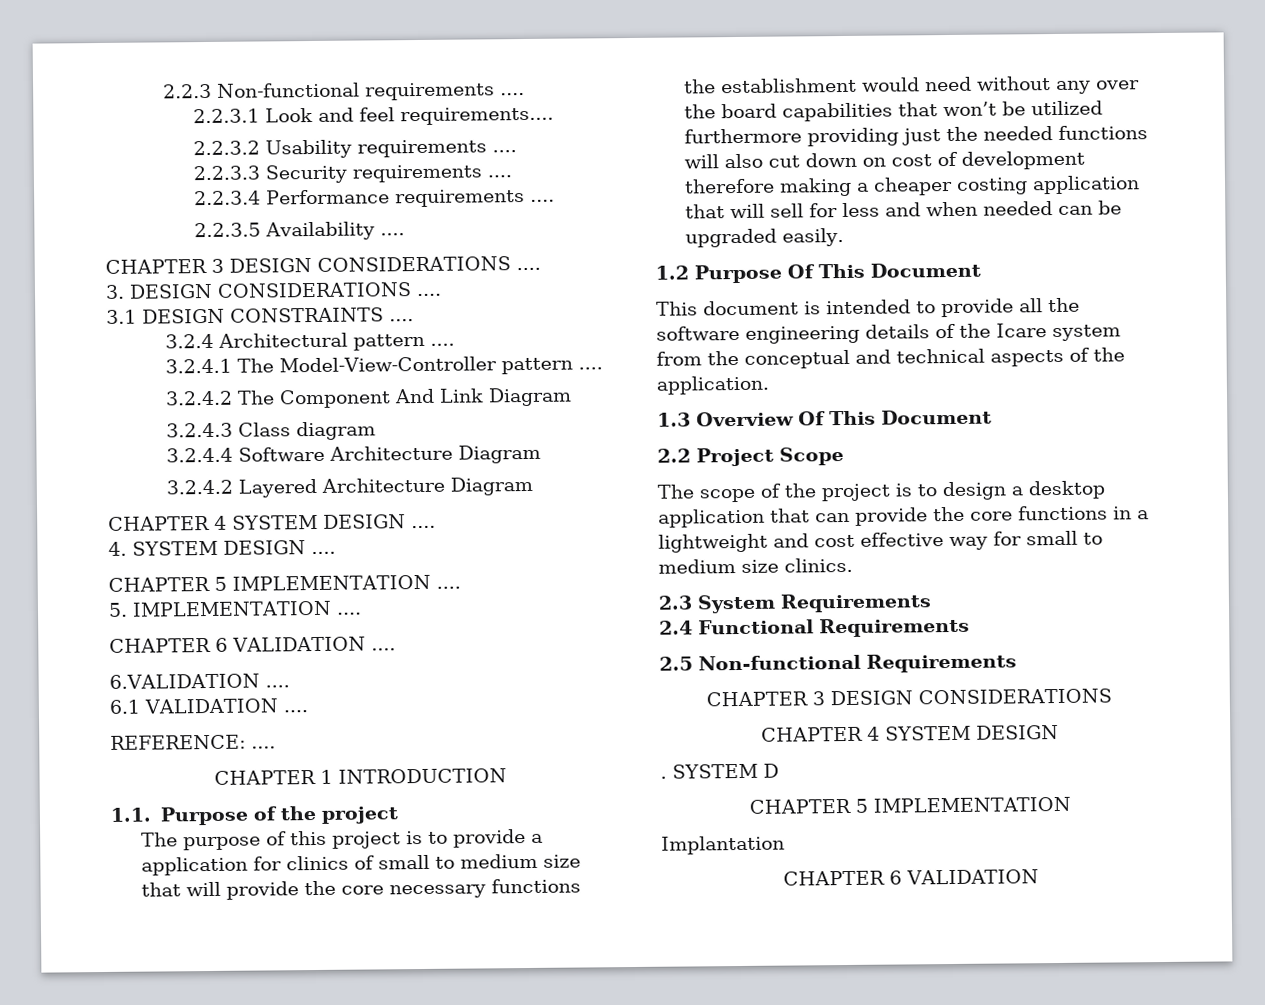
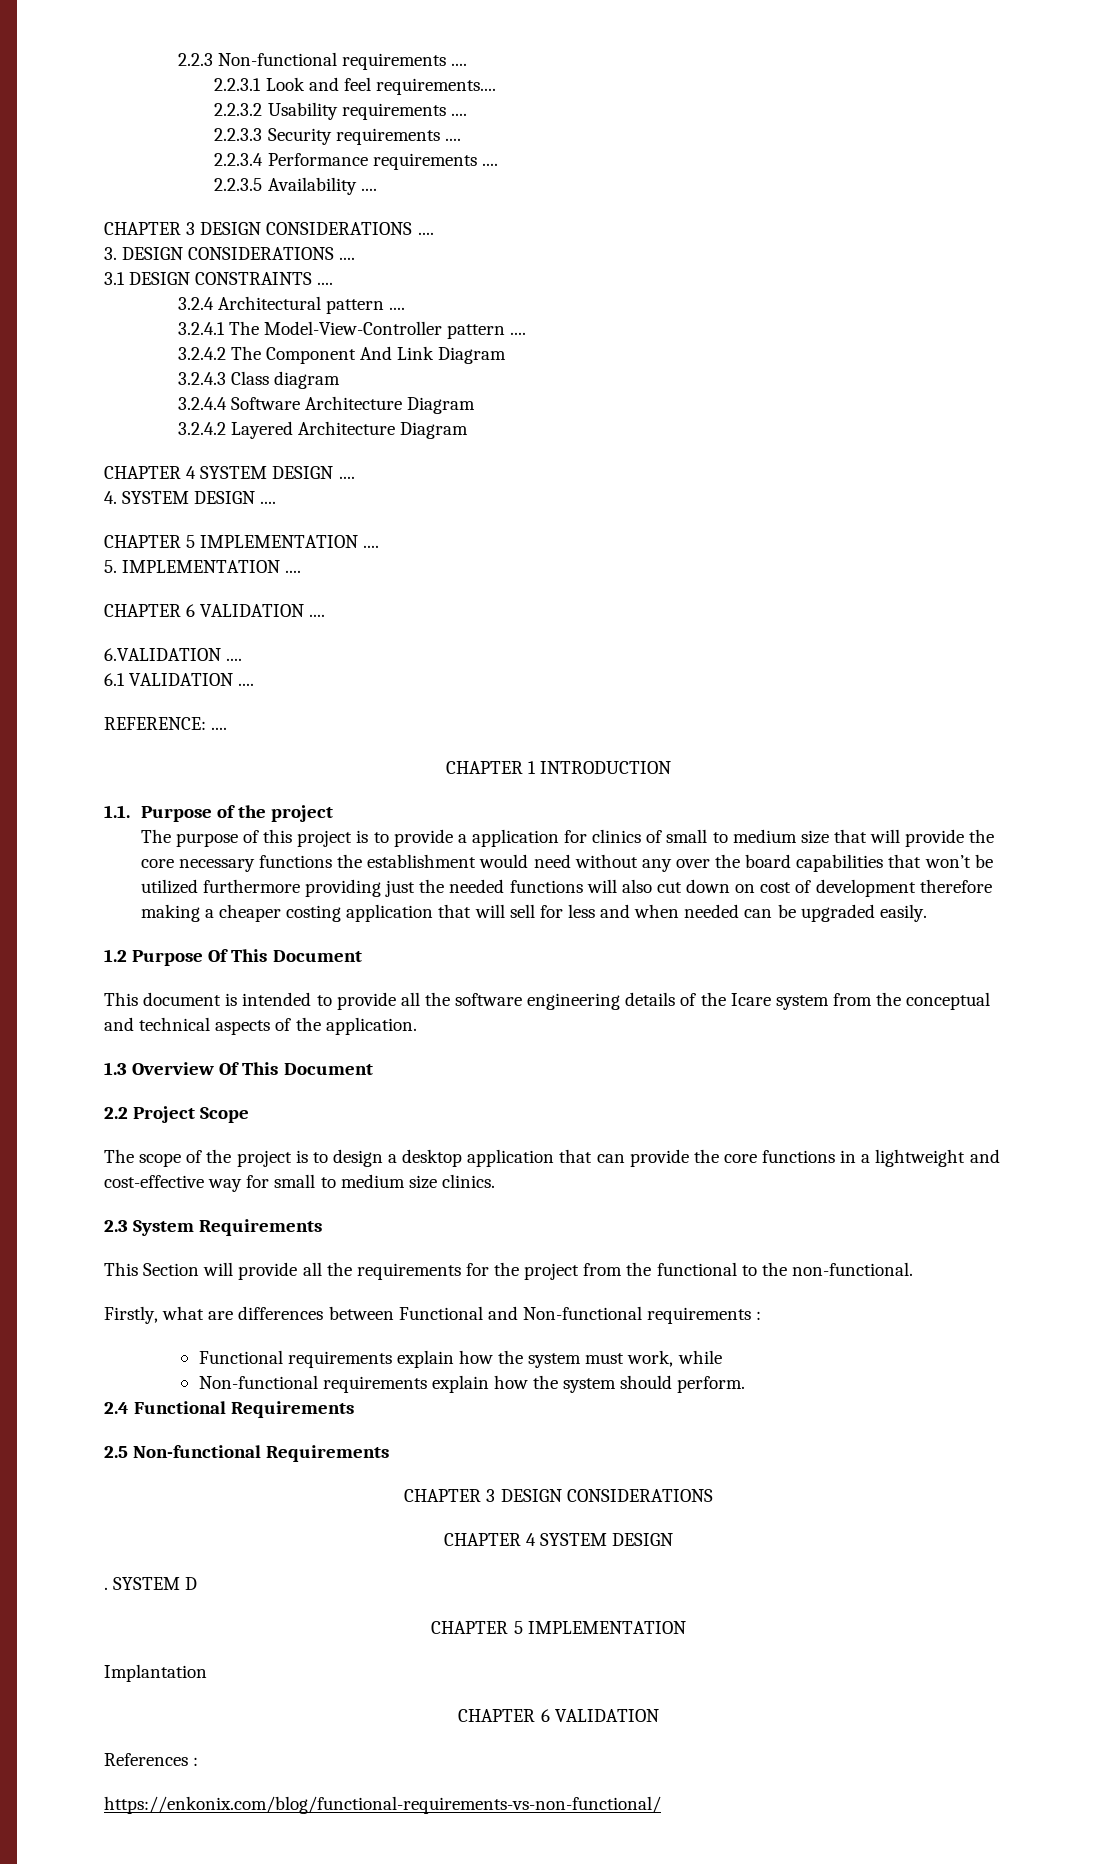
- The scope of the project is to design a desktop application that can provide the core functions in a lightweight and cost effective way for small to medium size clinics.
+ The scope of the project is to design a desktop application that can provide the core functions in a lightweight and cost-effective way for small to medium size clinics.
+ This Section will provide all the requirements for the project from the functional to the non-functional.
+ Firstly, what are differences between Functional and Non-functional requirements :
+ Functional requirements explain how the system must work, while
+ Non-functional requirements explain how the system should perform.
+ References :
+ https://enkonix.com/blog/functional-requirements-vs-non-functional/

